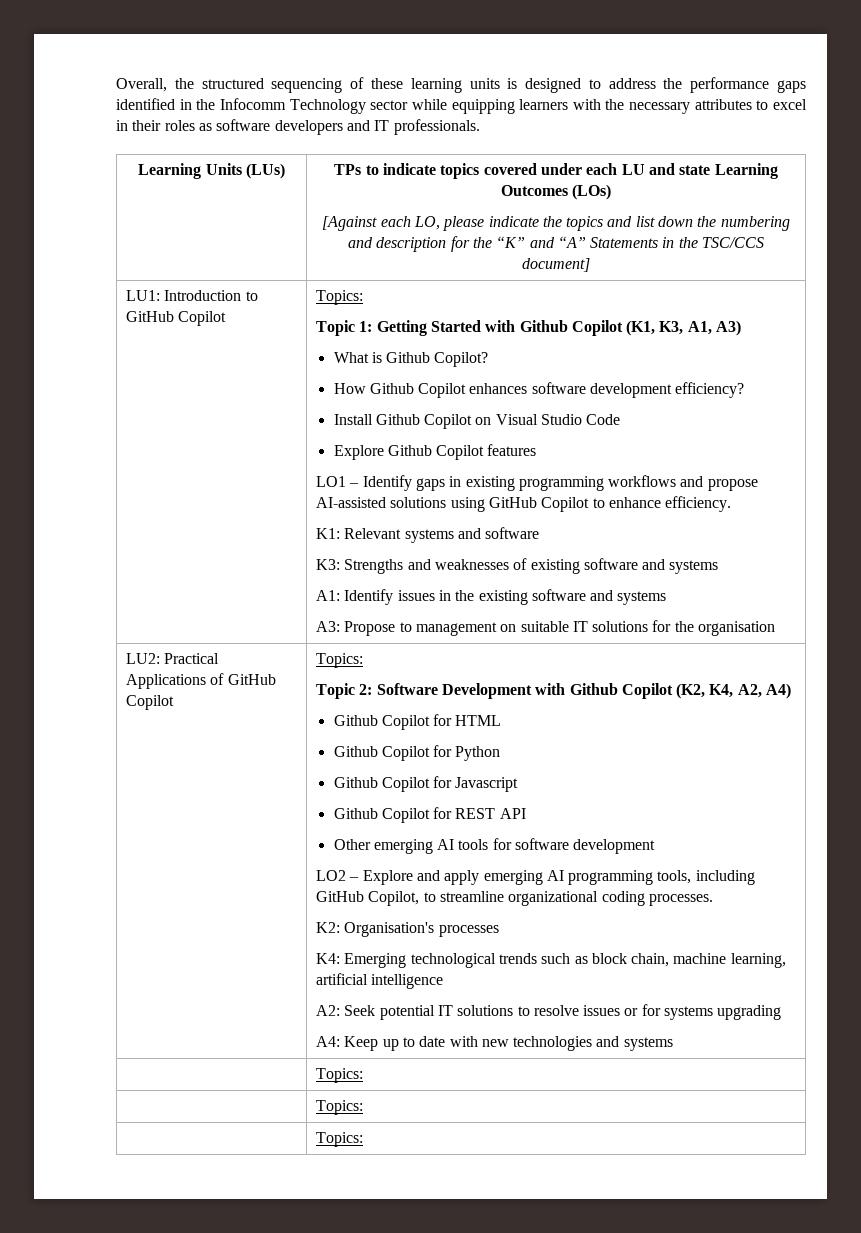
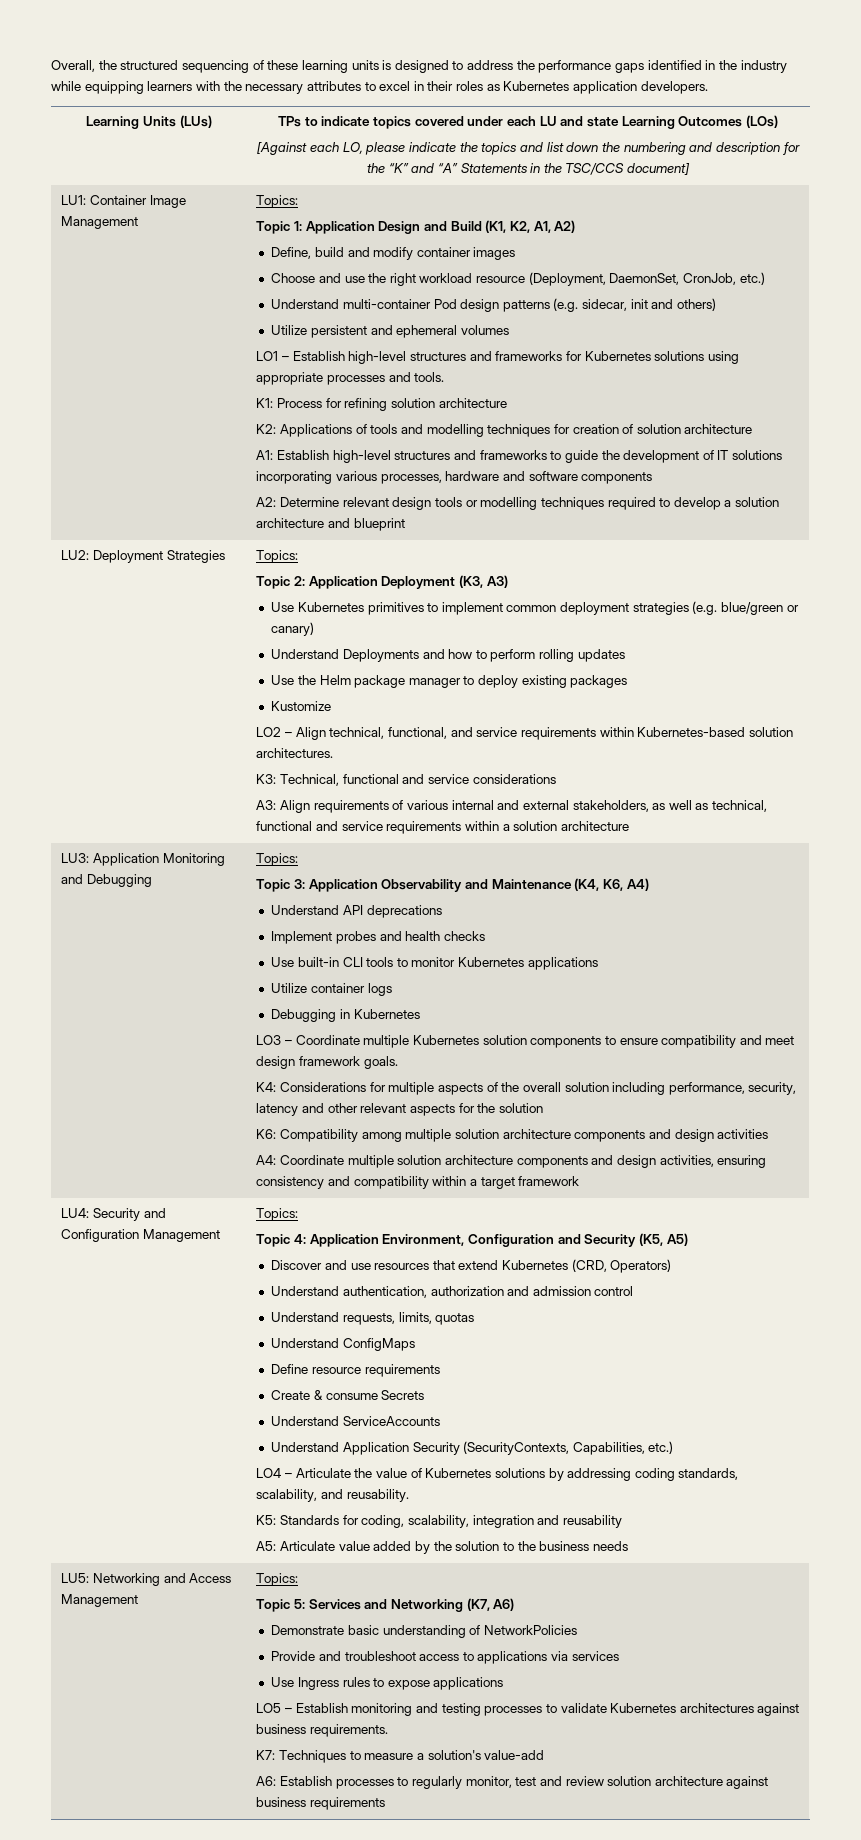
- Overall, the structured sequencing of these learning units is designed to address the performance gaps identified in the Infocomm Technology sector while equipping learners with the necessary attributes to excel in their roles as software developers and IT professionals.
+ Overall, the structured sequencing of these learning units is designed to address the performance gaps identified in the industry while equipping learners with the necessary attributes to excel in their roles as Kubernetes application developers.
- LU1: Introduction to GitHub Copilot
+ LU1: Container Image Management
- Topic 1: Getting Started with Github Copilot (K1, K3, A1, A3)
- What is Github Copilot?
- How Github Copilot enhances software development efficiency?
- Install Github Copilot on Visual Studio Code
- Explore Github Copilot features
- LO1 – Identify gaps in existing programming workflows and propose AI-assisted solutions using GitHub Copilot to enhance efficiency.
- K1: Relevant systems and software
- K3: Strengths and weaknesses of existing software and systems
- A1: Identify issues in the existing software and systems
- A3: Propose to management on suitable IT solutions for the organisation
- LU2: Practical Applications of GitHub Copilot | Topics:
- Topic 2: Software Development with Github Copilot (K2, K4, A2, A4)
- Github Copilot for HTML
- Github Copilot for Python
- Github Copilot for Javascript
- Github Copilot for REST API
- Other emerging AI tools for software development
- LO2 – Explore and apply emerging AI programming tools, including GitHub Copilot, to streamline organizational coding processes.
- K2: Organisation's processes
- K4: Emerging technological trends such as block chain, machine learning, artificial intelligence
- A2: Seek potential IT solutions to resolve issues or for systems upgrading
- A4: Keep up to date with new technologies and systems
- | Topics:
- | Topics:
- | Topics:
+ Topic 1: Application Design and Build (K1, K2, A1, A2)
+ Define, build and modify container images
+ Choose and use the right workload resource (Deployment, DaemonSet, CronJob, etc.)
+ Understand multi-container Pod design patterns (e.g. sidecar, init and others)
+ Utilize persistent and ephemeral volumes
+ LO1 – Establish high-level structures and frameworks for Kubernetes solutions using appropriate processes and tools.
+ K1: Process for refining solution architecture
+ K2: Applications of tools and modelling techniques for creation of solution architecture
+ A1: Establish high-level structures and frameworks to guide the development of IT solutions incorporating various processes, hardware and software components
+ A2: Determine relevant design tools or modelling techniques required to develop a solution architecture and blueprint
+ LU2: Deployment Strategies | Topics:
+ Topic 2: Application Deployment (K3, A3)
+ Use Kubernetes primitives to implement common deployment strategies (e.g. blue/green or canary)
+ Understand Deployments and how to perform rolling updates
+ Use the Helm package manager to deploy existing packages
+ Kustomize
+ LO2 – Align technical, functional, and service requirements within Kubernetes-based solution architectures.
+ K3: Technical, functional and service considerations
+ A3: Align requirements of various internal and external stakeholders, as well as technical, functional and service requirements within a solution architecture
+ LU3: Application Monitoring and Debugging | Topics:
+ Topic 3: Application Observability and Maintenance (K4, K6, A4)
+ Understand API deprecations
+ Implement probes and health checks
+ Use built-in CLI tools to monitor Kubernetes applications
+ Utilize container logs
+ Debugging in Kubernetes
+ LO3 – Coordinate multiple Kubernetes solution components to ensure compatibility and meet design framework goals.
+ K4: Considerations for multiple aspects of the overall solution including performance, security, latency and other relevant aspects for the solution
+ K6: Compatibility among multiple solution architecture components and design activities
+ A4: Coordinate multiple solution architecture components and design activities, ensuring consistency and compatibility within a target framework
+ LU4: Security and Configuration Management | Topics:
+ Topic 4: Application Environment, Configuration and Security (K5, A5)
+ Discover and use resources that extend Kubernetes (CRD, Operators)
+ Understand authentication, authorization and admission control
+ Understand requests, limits, quotas
+ Understand ConfigMaps
+ Define resource requirements
+ Create & consume Secrets
+ Understand ServiceAccounts
+ Understand Application Security (SecurityContexts, Capabilities, etc.)
+ LO4 – Articulate the value of Kubernetes solutions by addressing coding standards, scalability, and reusability.
+ K5: Standards for coding, scalability, integration and reusability
+ A5: Articulate value added by the solution to the business needs
+ LU5: Networking and Access Management | Topics:
+ Topic 5: Services and Networking (K7, A6)
+ Demonstrate basic understanding of NetworkPolicies
+ Provide and troubleshoot access to applications via services
+ Use Ingress rules to expose applications
+ LO5 – Establish monitoring and testing processes to validate Kubernetes architectures against business requirements.
+ K7: Techniques to measure a solution's value-add
+ A6: Establish processes to regularly monitor, test and review solution architecture against business requirements

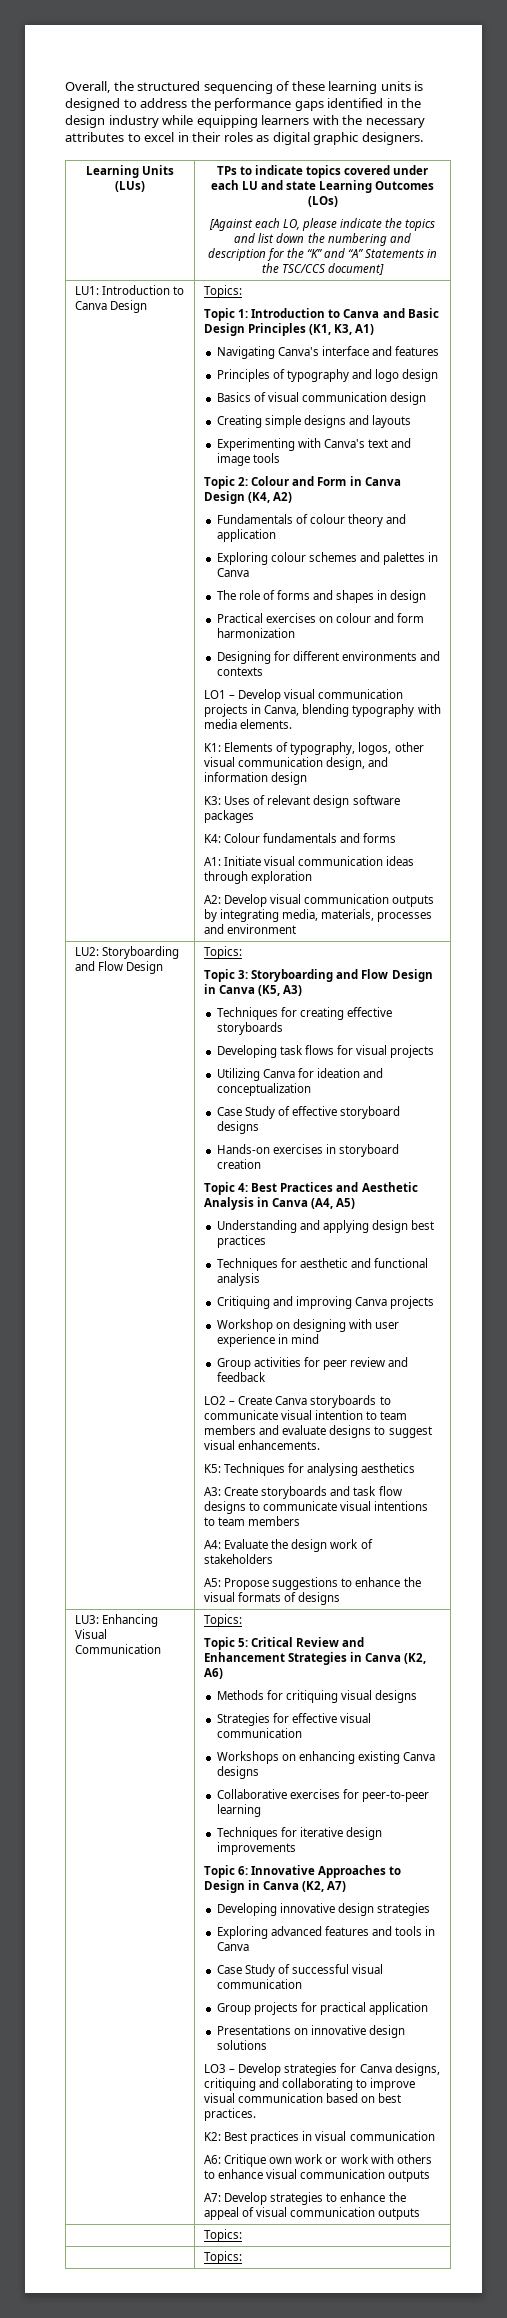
- Overall, the structured sequencing of these learning units is designed to address the performance gaps identified in the industry while equipping learners with the necessary attributes to excel in their roles as Kubernetes application developers.
+ Overall, the structured sequencing of these learning units is designed to address the performance gaps identified in the design industry while equipping learners with the necessary attributes to excel in their roles as digital graphic designers.
- LU1: Container Image Management
+ LU1: Introduction to Canva Design
- Topic 1: Application Design and Build (K1, K2, A1, A2)
- Define, build and modify container images
- Choose and use the right workload resource (Deployment, DaemonSet, CronJob, etc.)
- Understand multi-container Pod design patterns (e.g. sidecar, init and others)
- Utilize persistent and ephemeral volumes
- LO1 – Establish high-level structures and frameworks for Kubernetes solutions using appropriate processes and tools.
- K1: Process for refining solution architecture
- K2: Applications of tools and modelling techniques for creation of solution architecture
- A1: Establish high-level structures and frameworks to guide the development of IT solutions incorporating various processes, hardware and software components
- A2: Determine relevant design tools or modelling techniques required to develop a solution architecture and blueprint
- LU2: Deployment Strategies | Topics:
- Topic 2: Application Deployment (K3, A3)
- Use Kubernetes primitives to implement common deployment strategies (e.g. blue/green or canary)
- Understand Deployments and how to perform rolling updates
- Use the Helm package manager to deploy existing packages
- Kustomize
- LO2 – Align technical, functional, and service requirements within Kubernetes-based solution architectures.
- K3: Technical, functional and service considerations
- A3: Align requirements of various internal and external stakeholders, as well as technical, functional and service requirements within a solution architecture
- LU3: Application Monitoring and Debugging | Topics:
- Topic 3: Application Observability and Maintenance (K4, K6, A4)
- Understand API deprecations
- Implement probes and health checks
- Use built-in CLI tools to monitor Kubernetes applications
- Utilize container logs
- Debugging in Kubernetes
- LO3 – Coordinate multiple Kubernetes solution components to ensure compatibility and meet design framework goals.
- K4: Considerations for multiple aspects of the overall solution including performance, security, latency and other relevant aspects for the solution
- K6: Compatibility among multiple solution architecture components and design activities
- A4: Coordinate multiple solution architecture components and design activities, ensuring consistency and compatibility within a target framework
- LU4: Security and Configuration Management | Topics:
- Topic 4: Application Environment, Configuration and Security (K5, A5)
- Discover and use resources that extend Kubernetes (CRD, Operators)
- Understand authentication, authorization and admission control
- Understand requests, limits, quotas
- Understand ConfigMaps
- Define resource requirements
- Create & consume Secrets
- Understand ServiceAccounts
- Understand Application Security (SecurityContexts, Capabilities, etc.)
- LO4 – Articulate the value of Kubernetes solutions by addressing coding standards, scalability, and reusability.
- K5: Standards for coding, scalability, integration and reusability
- A5: Articulate value added by the solution to the business needs
- LU5: Networking and Access Management | Topics:
- Topic 5: Services and Networking (K7, A6)
- Demonstrate basic understanding of NetworkPolicies
- Provide and troubleshoot access to applications via services
- Use Ingress rules to expose applications
- LO5 – Establish monitoring and testing processes to validate Kubernetes architectures against business requirements.
- K7: Techniques to measure a solution's value-add
- A6: Establish processes to regularly monitor, test and review solution architecture against business requirements
+ Topic 1: Introduction to Canva and Basic Design Principles (K1, K3, A1)
+ Navigating Canva's interface and features
+ Principles of typography and logo design
+ Basics of visual communication design
+ Creating simple designs and layouts
+ Experimenting with Canva's text and image tools
+ Topic 2: Colour and Form in Canva Design (K4, A2)
+ Fundamentals of colour theory and application
+ Exploring colour schemes and palettes in Canva
+ The role of forms and shapes in design
+ Practical exercises on colour and form harmonization
+ Designing for different environments and contexts
+ LO1 – Develop visual communication projects in Canva, blending typography with media elements.
+ K1: Elements of typography, logos, other visual communication design, and information design
+ K3: Uses of relevant design software packages
+ K4: Colour fundamentals and forms
+ A1: Initiate visual communication ideas through exploration
+ A2: Develop visual communication outputs by integrating media, materials, processes and environment
+ LU2: Storyboarding and Flow Design | Topics:
+ Topic 3: Storyboarding and Flow Design in Canva (K5, A3)
+ Techniques for creating effective storyboards
+ Developing task flows for visual projects
+ Utilizing Canva for ideation and conceptualization
+ Case Study of effective storyboard designs
+ Hands-on exercises in storyboard creation
+ Topic 4: Best Practices and Aesthetic Analysis in Canva (A4, A5)
+ Understanding and applying design best practices
+ Techniques for aesthetic and functional analysis
+ Critiquing and improving Canva projects
+ Workshop on designing with user experience in mind
+ Group activities for peer review and feedback
+ LO2 – Create Canva storyboards to communicate visual intention to team members and evaluate designs to suggest visual enhancements.
+ K5: Techniques for analysing aesthetics
+ A3: Create storyboards and task flow designs to communicate visual intentions to team members
+ A4: Evaluate the design work of stakeholders
+ A5: Propose suggestions to enhance the visual formats of designs
+ LU3: Enhancing Visual Communication | Topics:
+ Topic 5: Critical Review and Enhancement Strategies in Canva (K2, A6)
+ Methods for critiquing visual designs
+ Strategies for effective visual communication
+ Workshops on enhancing existing Canva designs
+ Collaborative exercises for peer-to-peer learning
+ Techniques for iterative design improvements
+ Topic 6: Innovative Approaches to Design in Canva (K2, A7)
+ Developing innovative design strategies
+ Exploring advanced features and tools in Canva
+ Case Study of successful visual communication
+ Group projects for practical application
+ Presentations on innovative design solutions
+ LO3 – Develop strategies for Canva designs, critiquing and collaborating to improve visual communication based on best practices.
+ K2: Best practices in visual communication
+ A6: Critique own work or work with others to enhance visual communication outputs
+ A7: Develop strategies to enhance the appeal of visual communication outputs
+ | Topics:
+ | Topics:

